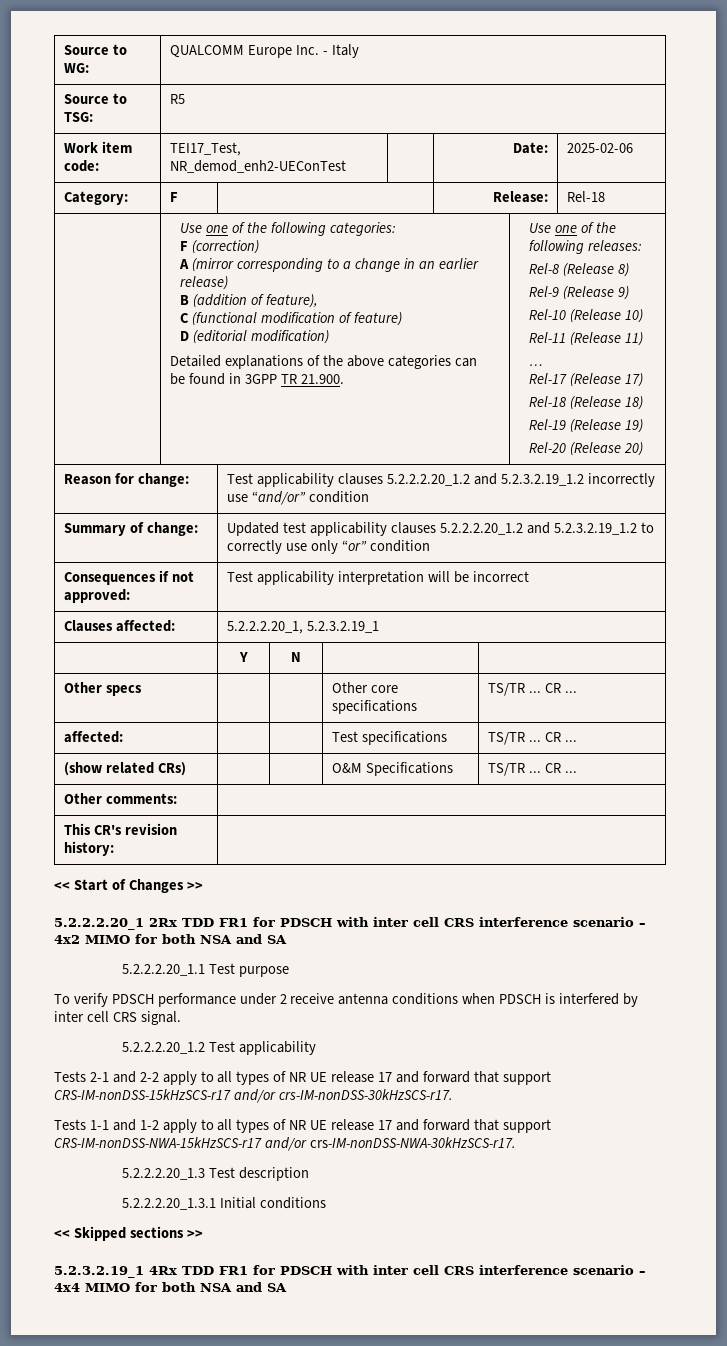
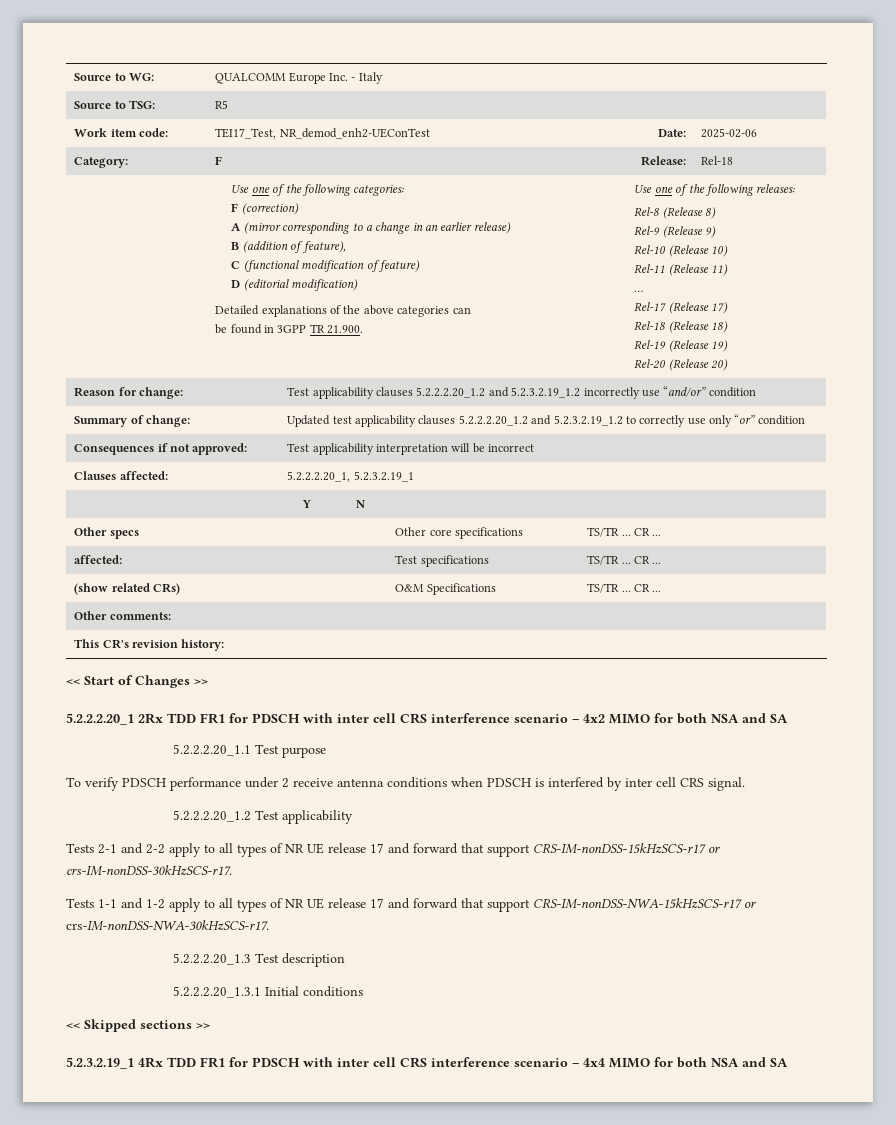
- Tests 2-1 and 2-2 apply to all types of NR UE release 17 and forward that support CRS-IM-nonDSS-15kHzSCS-r17 and/or crs-IM-nonDSS-30kHzSCS-r17.
+ Tests 2-1 and 2-2 apply to all types of NR UE release 17 and forward that support CRS-IM-nonDSS-15kHzSCS-r17 or crs-IM-nonDSS-30kHzSCS-r17.
- Tests 1-1 and 1-2 apply to all types of NR UE release 17 and forward that support CRS-IM-nonDSS-NWA-15kHzSCS-r17 and/or crs-IM-nonDSS-NWA-30kHzSCS-r17.
+ Tests 1-1 and 1-2 apply to all types of NR UE release 17 and forward that support CRS-IM-nonDSS-NWA-15kHzSCS-r17 or crs-IM-nonDSS-NWA-30kHzSCS-r17.

